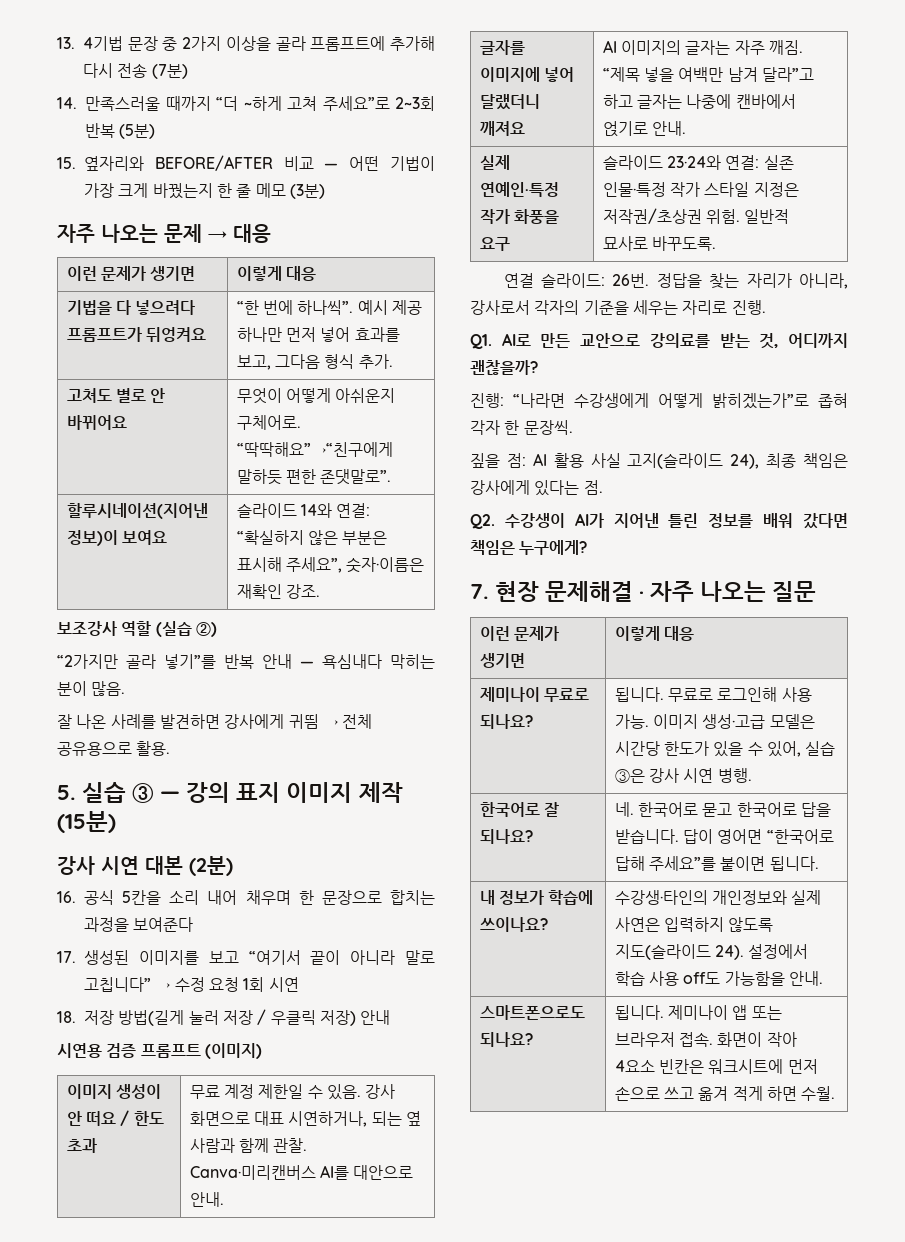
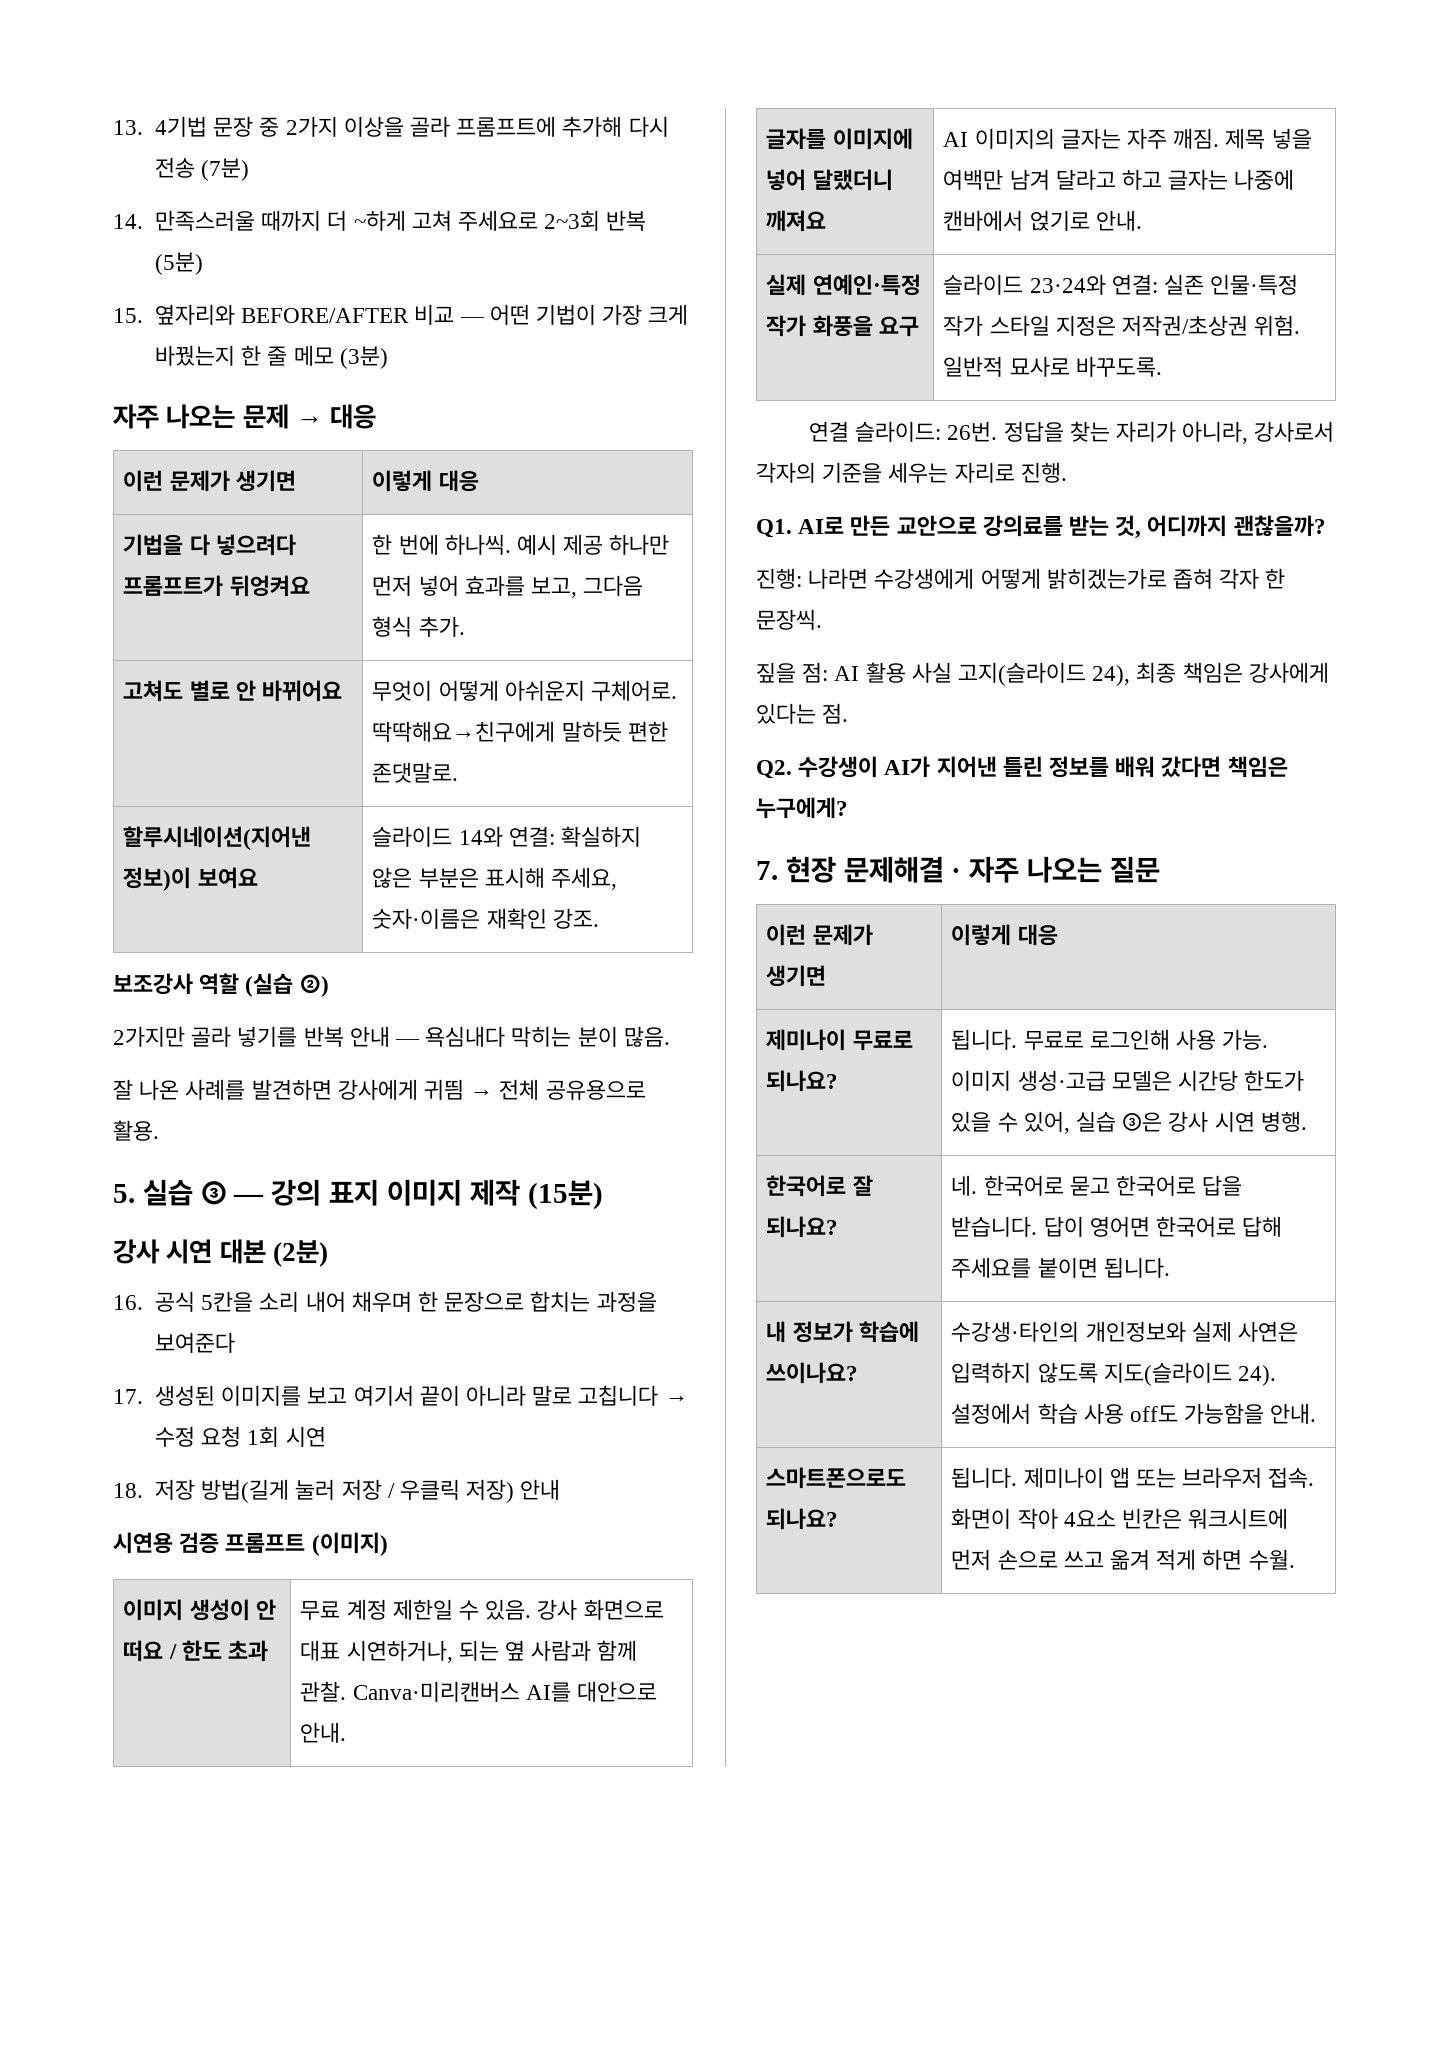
- 14. 만족스러울 때까지 “더 ~하게 고쳐 주세요”로 2~3회 반복 (5분)
+ 14. 만족스러울 때까지 더 ~하게 고쳐 주세요로 2~3회 반복 (5분)
- 기법을 다 넣으려다 프롬프트가 뒤엉켜요 | “한 번에 하나씩”. 예시 제공 하나만 먼저 넣어 효과를 보고, 그다음 형식 추가.
+ 기법을 다 넣으려다 프롬프트가 뒤엉켜요 | 한 번에 하나씩. 예시 제공 하나만 먼저 넣어 효과를 보고, 그다음 형식 추가.
- 고쳐도 별로 안 바뀌어요 | 무엇이 어떻게 아쉬운지 구체어로. “딱딱해요”→“친구에게 말하듯 편한 존댓말로”.
+ 고쳐도 별로 안 바뀌어요 | 무엇이 어떻게 아쉬운지 구체어로. 딱딱해요→친구에게 말하듯 편한 존댓말로.
- 할루시네이션(지어낸 정보)이 보여요 | 슬라이드 14와 연결: “확실하지 않은 부분은 표시해 주세요”, 숫자·이름은 재확인 강조.
+ 할루시네이션(지어낸 정보)이 보여요 | 슬라이드 14와 연결: 확실하지 않은 부분은 표시해 주세요, 숫자·이름은 재확인 강조.
- “2가지만 골라 넣기”를 반복 안내 — 욕심내다 막히는 분이 많음.
+ 2가지만 골라 넣기를 반복 안내 — 욕심내다 막히는 분이 많음.
- 17. 생성된 이미지를 보고 “여기서 끝이 아니라 말로 고칩니다” → 수정 요청 1회 시연
+ 17. 생성된 이미지를 보고 여기서 끝이 아니라 말로 고칩니다 → 수정 요청 1회 시연
- 글자를 이미지에 넣어 달랬더니 깨져요 | AI 이미지의 글자는 자주 깨짐. “제목 넣을 여백만 남겨 달라”고 하고 글자는 나중에 캔바에서 얹기로 안내.
+ 글자를 이미지에 넣어 달랬더니 깨져요 | AI 이미지의 글자는 자주 깨짐. 제목 넣을 여백만 남겨 달라고 하고 글자는 나중에 캔바에서 얹기로 안내.
- 진행: “나라면 수강생에게 어떻게 밝히겠는가”로 좁혀 각자 한 문장씩.
+ 진행: 나라면 수강생에게 어떻게 밝히겠는가로 좁혀 각자 한 문장씩.
- 한국어로 잘 되나요? | 네. 한국어로 묻고 한국어로 답을 받습니다. 답이 영어면 “한국어로 답해 주세요”를 붙이면 됩니다.
+ 한국어로 잘 되나요? | 네. 한국어로 묻고 한국어로 답을 받습니다. 답이 영어면 한국어로 답해 주세요를 붙이면 됩니다.

